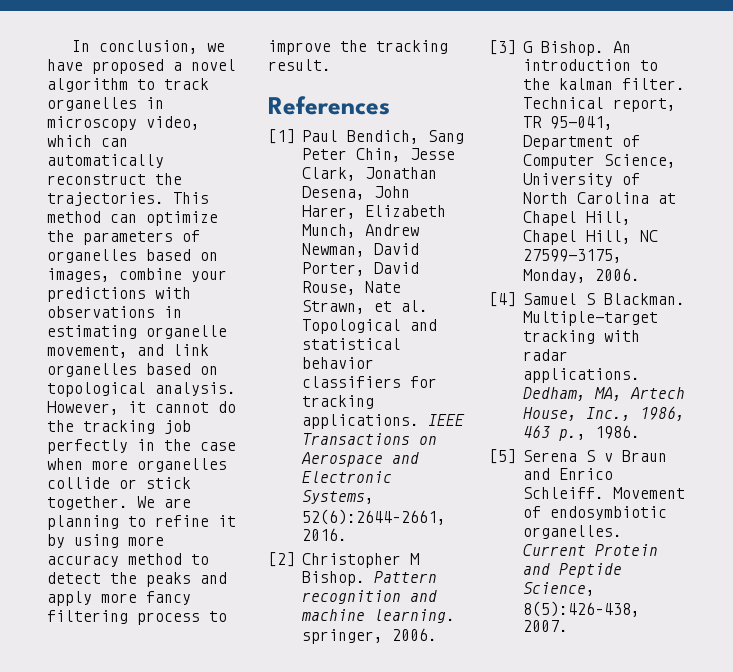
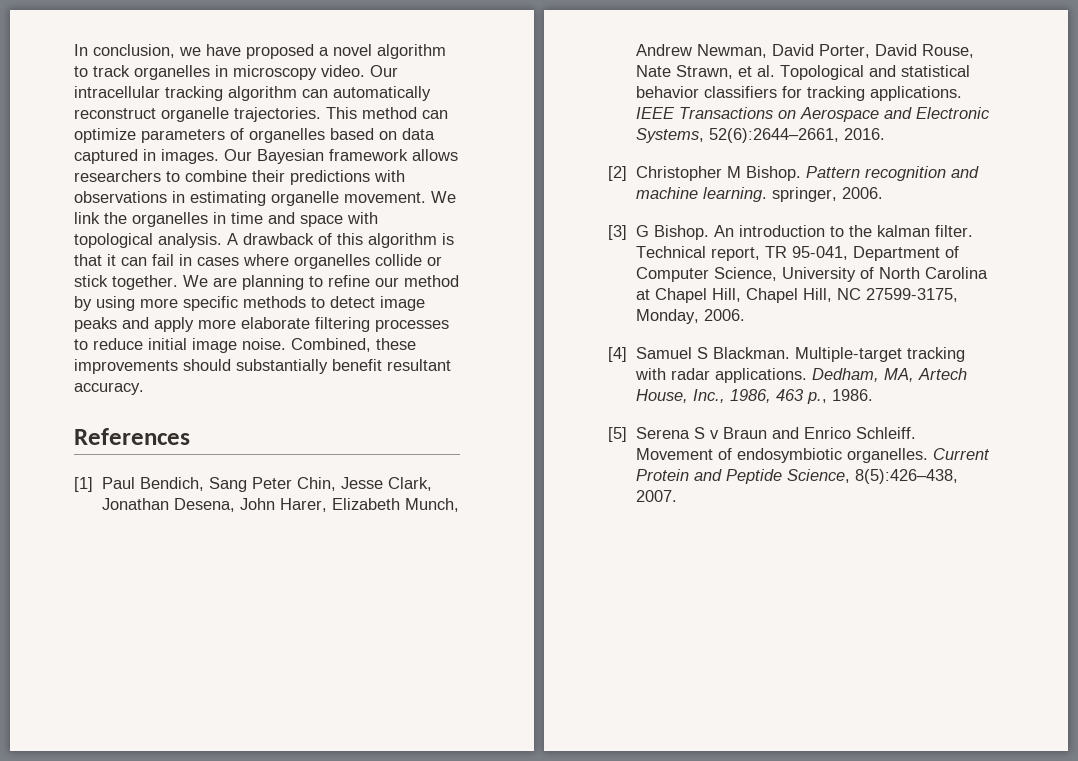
- In conclusion, we have proposed a novel algorithm to track organelles in microscopy video, which can automatically reconstruct the trajectories.
+ In conclusion, we have proposed a novel algorithm to track organelles in microscopy video. Our intracellular tracking algorithm can automatically reconstruct organelle trajectories.
- This method can optimize the parameters of organelles based on images, combine your predictions with observations in estimating organelle movement, and link organelles based on topological analysis. However, it cannot do the tracking job perfectly in the case when more organelles collide or stick together.
+ This method can optimize parameters of organelles based on data captured in images. Our Bayesian framework allows researchers to combine their predictions with observations in estimating organelle movement. We link the organelles in time and space with topological analysis. A drawback of this algorithm is that it can fail in cases where organelles collide or stick together.
- We are planning to refine it by using more accuracy method to detect the peaks and apply more fancy filtering process to improve the tracking result.
+ We are planning to refine our method by using more specific methods to detect image peaks and apply more elaborate filtering processes to reduce initial image noise. Combined, these improvements should substantially benefit resultant accuracy.

